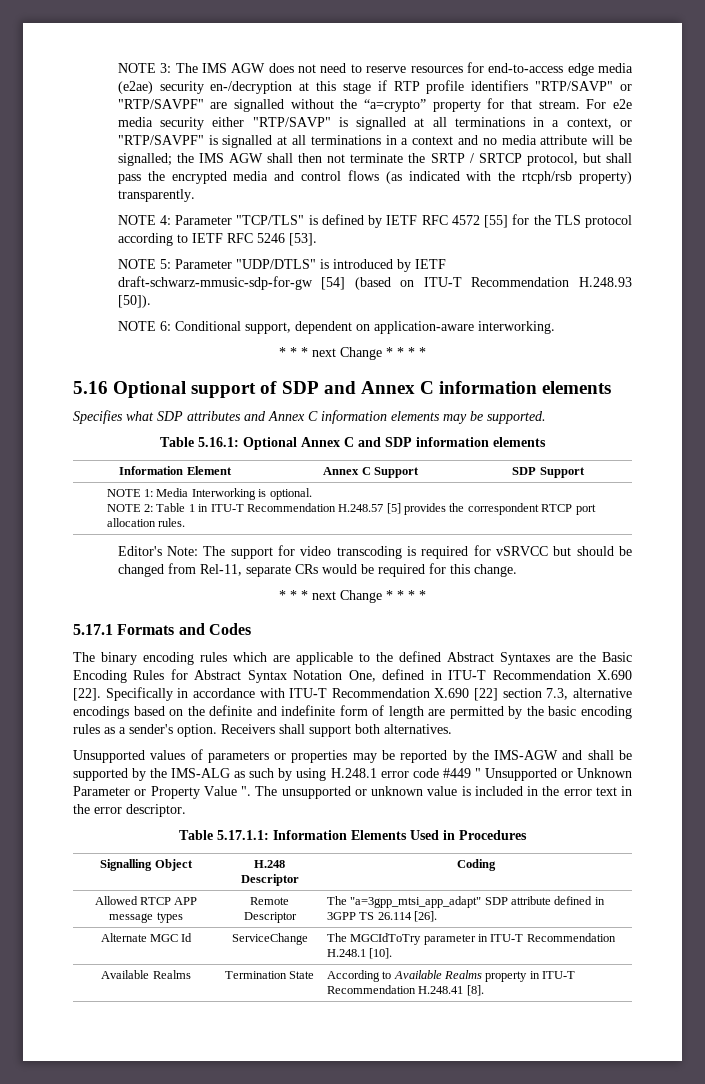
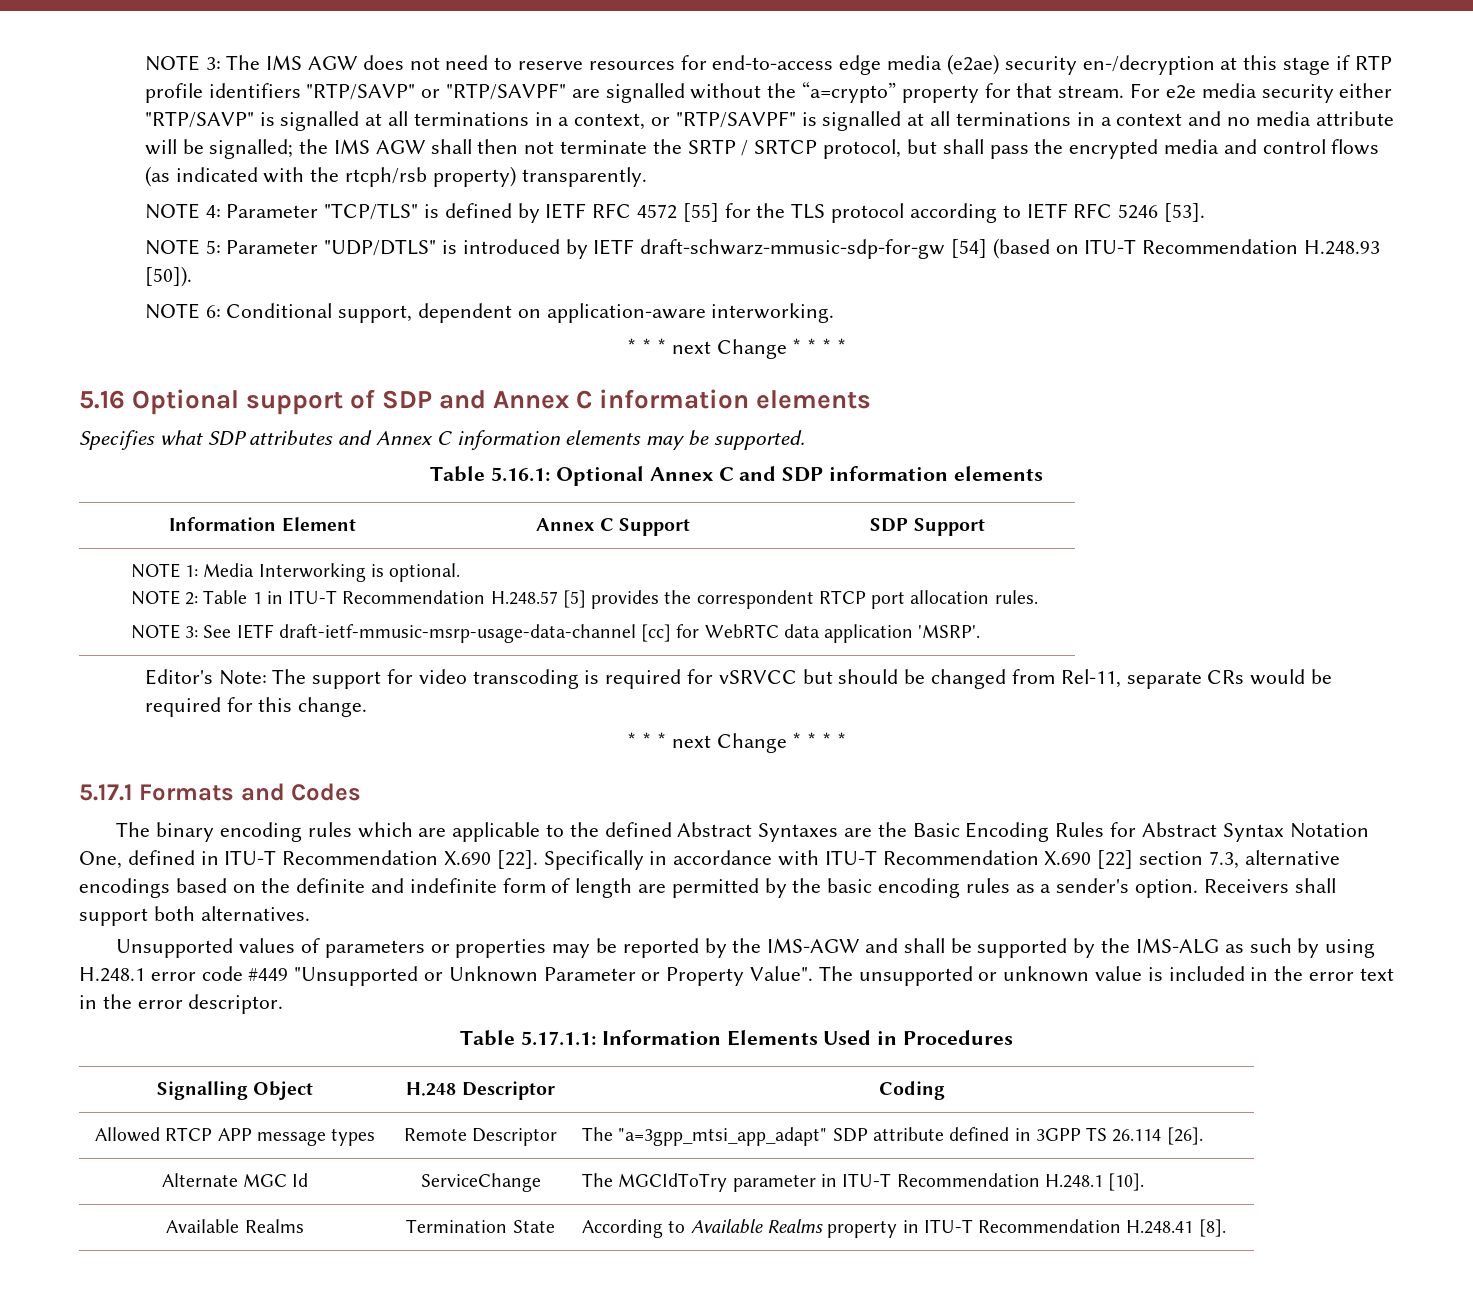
  NOTE 1: Media Interworking is optional.
  NOTE 2: Table 1 in ITU-T Recommendation H.248.57 [5] provides the correspondent RTCP port allocation rules.
+ NOTE 3: See IETF draft-ietf-mmusic-msrp-usage-data-channel [cc] for WebRTC data application 'MSRP'.
- Unsupported values of parameters or properties may be reported by the IMS-AGW and shall be supported by the IMS-ALG as such by using H.248.1 error code #449 " Unsupported or Unknown Parameter or Property Value ".
+ Unsupported values of parameters or properties may be reported by the IMS-AGW and shall be supported by the IMS-ALG as such by using H.248.1 error code #449 "Unsupported or Unknown Parameter or Property Value".

